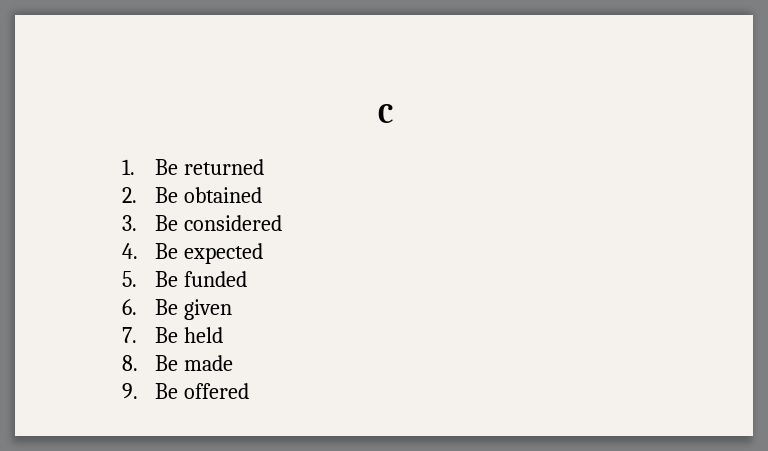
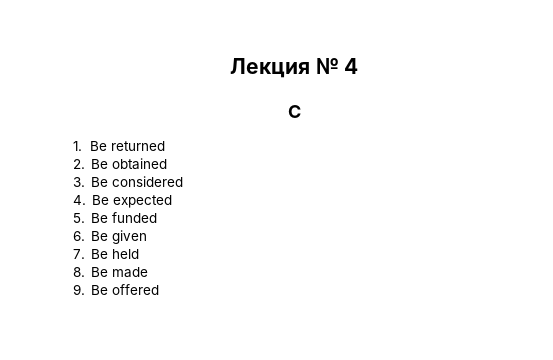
+ Лекция № 4

